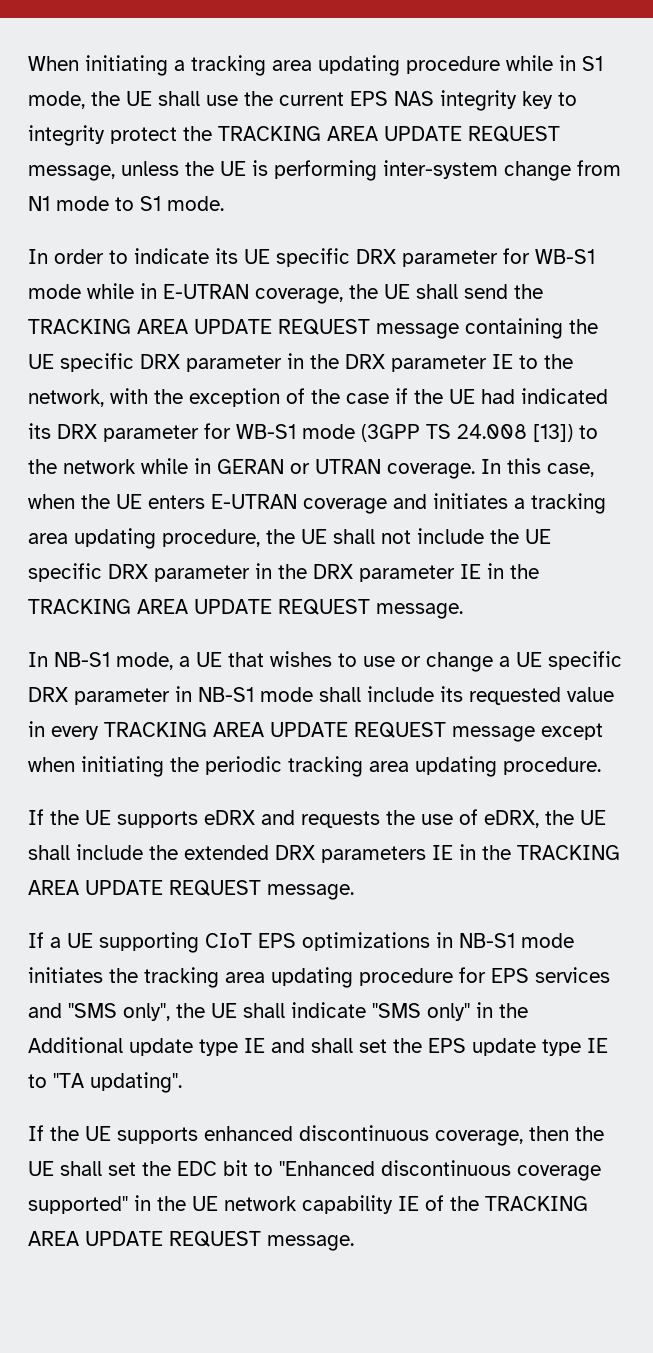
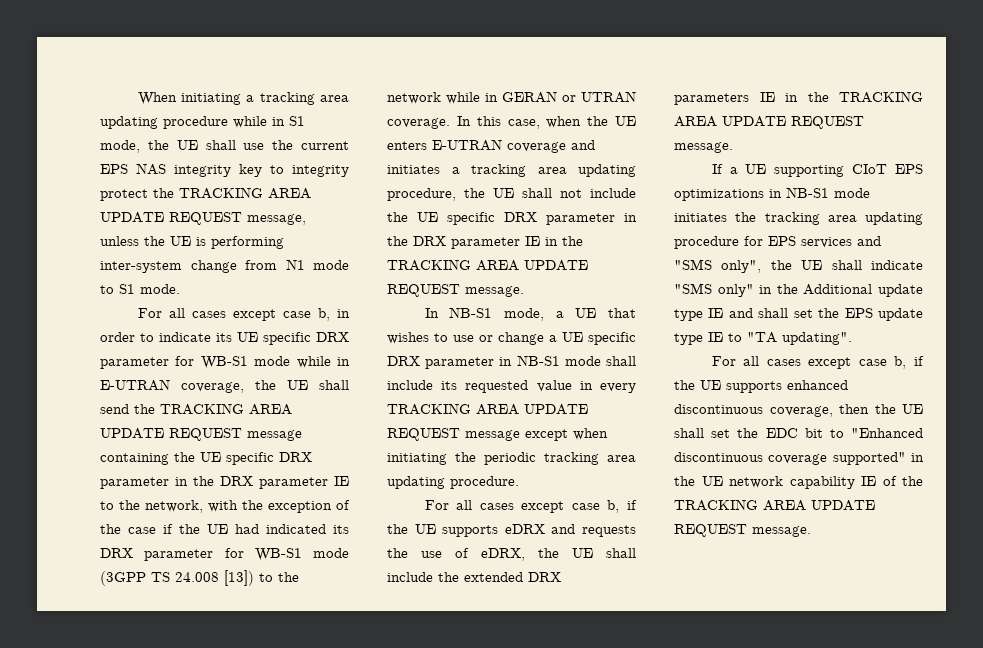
- In order to indicate its UE specific DRX parameter for WB-S1 mode while in E-UTRAN coverage, the UE shall send the TRACKING AREA UPDATE REQUEST message containing the UE specific DRX parameter in the DRX parameter IE to the network, with the exception of the case if the UE had indicated its DRX parameter for WB-S1 mode (3GPP TS 24.008 [13]) to the network while in GERAN or UTRAN coverage.
+ For all cases except case b, in order to indicate its UE specific DRX parameter for WB-S1 mode while in E-UTRAN coverage, the UE shall send the TRACKING AREA UPDATE REQUEST message containing the UE specific DRX parameter in the DRX parameter IE to the network, with the exception of the case if the UE had indicated its DRX parameter for WB-S1 mode (3GPP TS 24.008 [13]) to the network while in GERAN or UTRAN coverage.
- If the UE supports eDRX and requests the use of eDRX, the UE shall include the extended DRX parameters IE in the TRACKING AREA UPDATE REQUEST message.
+ For all cases except case b, if the UE supports eDRX and requests the use of eDRX, the UE shall include the extended DRX parameters IE in the TRACKING AREA UPDATE REQUEST message.
- If the UE supports enhanced discontinuous coverage, then the UE shall set the EDC bit to "Enhanced discontinuous coverage supported" in the UE network capability IE of the TRACKING AREA UPDATE REQUEST message.
+ For all cases except case b, if the UE supports enhanced discontinuous coverage, then the UE shall set the EDC bit to "Enhanced discontinuous coverage supported" in the UE network capability IE of the TRACKING AREA UPDATE REQUEST message.

